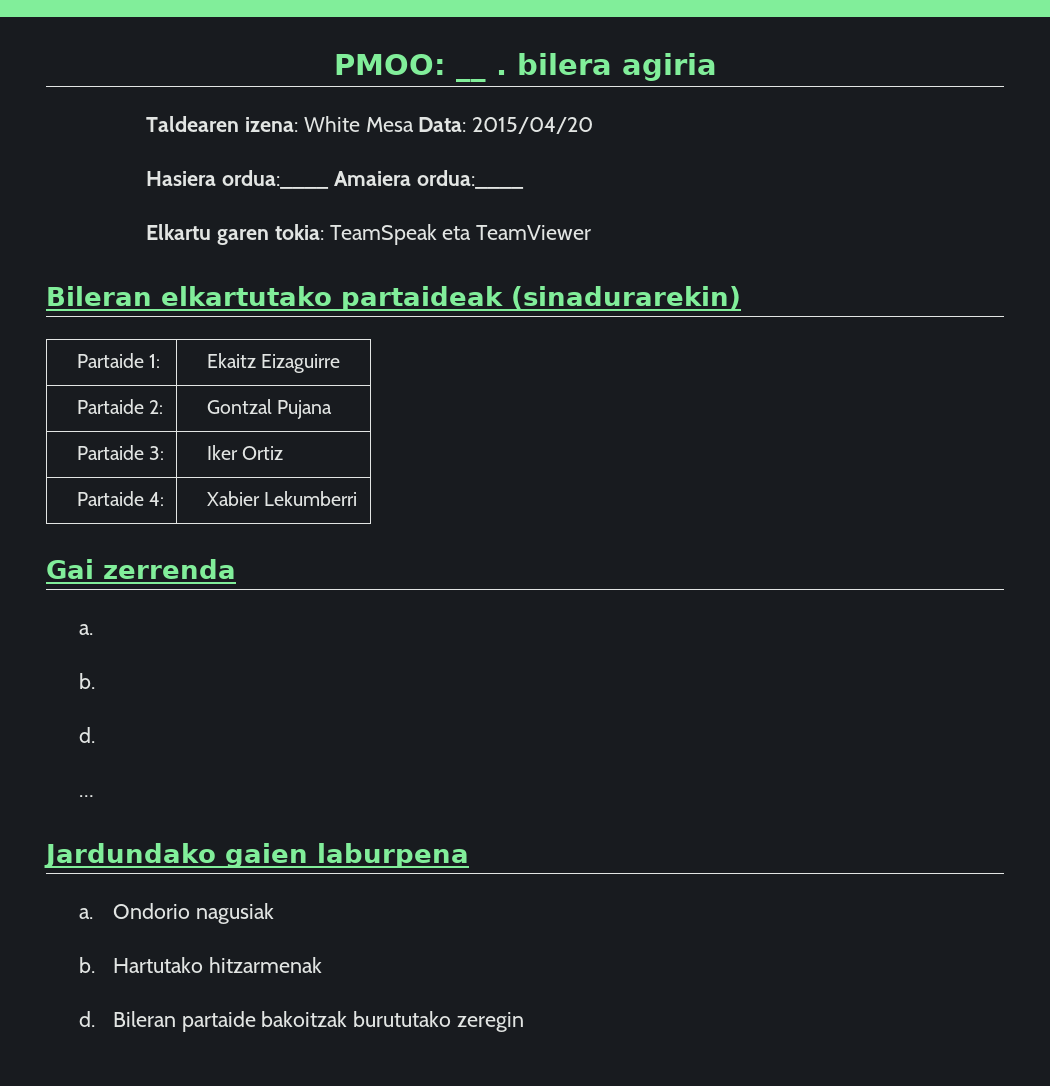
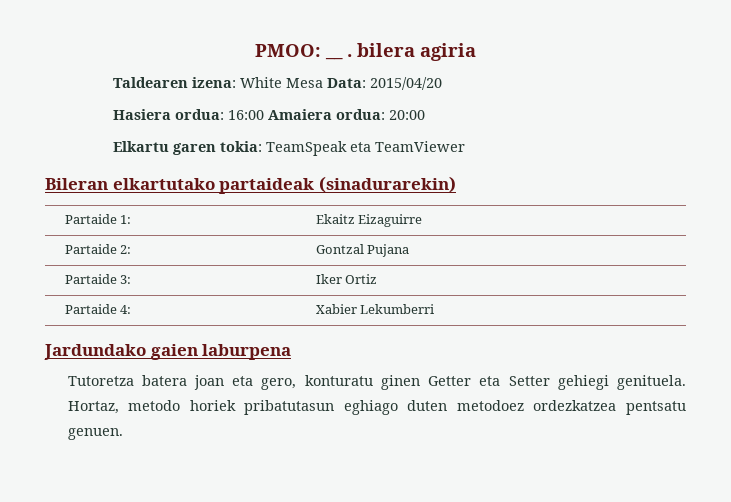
- Hasiera ordua:____ Amaiera ordua:____
+ Hasiera ordua: 16:00 Amaiera ordua: 20:00
- Gai zerrenda
- a.
- b.
- d.
- …
  Jardundako gaien laburpena
- a. Ondorio nagusiak
- b. Hartutako hitzarmenak
- d. Bileran partaide bakoitzak burututako zeregin
+ Tutoretza batera joan eta gero, konturatu ginen Getter eta Setter gehiegi genituela. Hortaz, metodo horiek pribatutasun eghiago duten metodoez ordezkatzea pentsatu genuen.

